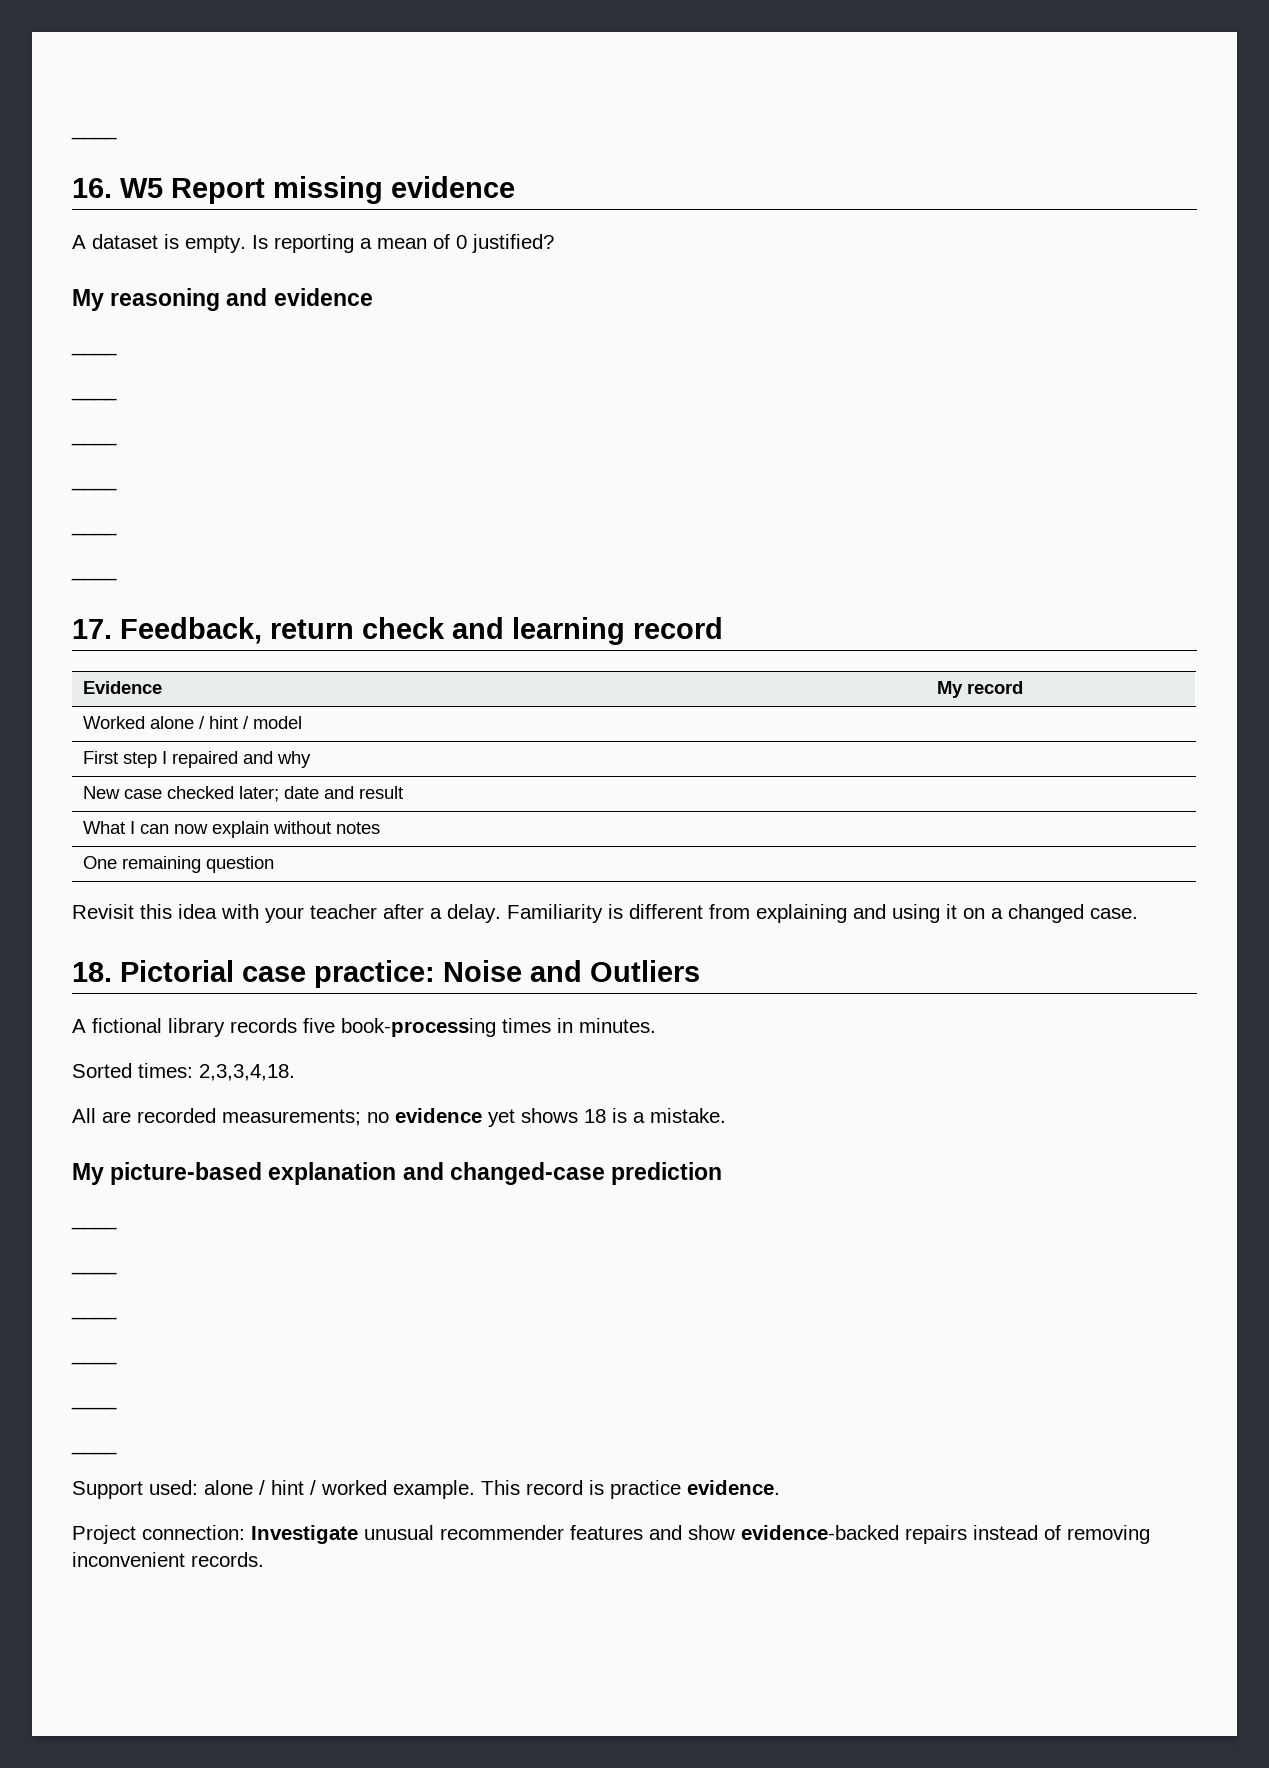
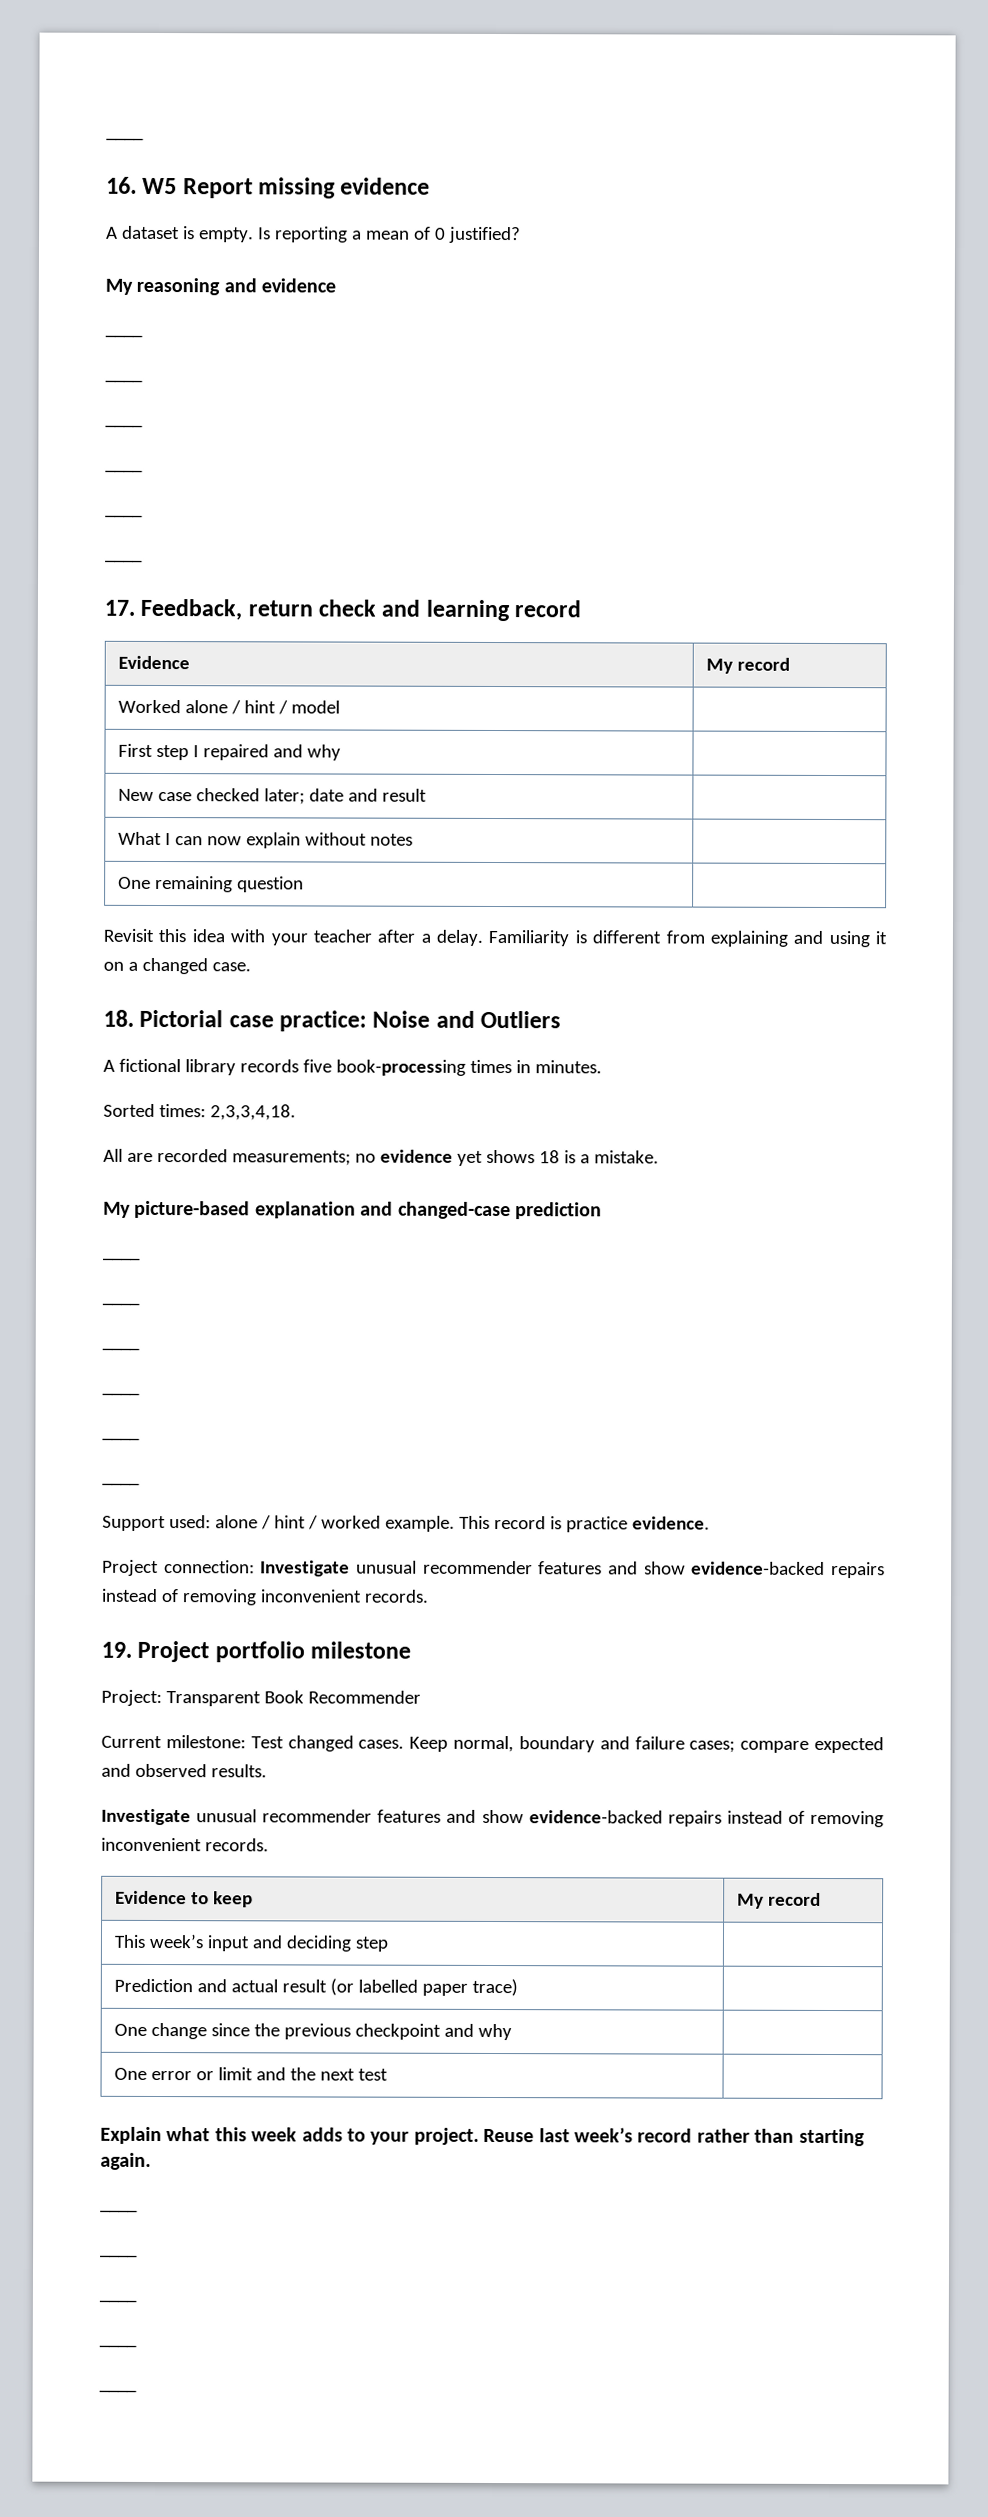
+ 19. Project portfolio milestone
+ Project: Transparent Book Recommender
+ Current milestone: Test changed cases. Keep normal, boundary and failure cases; compare expected and observed results.
+ Investigate unusual recommender features and show evidence-backed repairs instead of removing inconvenient records.
+ Evidence to keep | My record
+ This week’s input and deciding step |
+ Prediction and actual result (or labelled paper trace) |
+ One change since the previous checkpoint and why |
+ One error or limit and the next test |
+ Explain what this week adds to your project. Reuse last week’s record rather than starting again.
+ ____
+ ____
+ ____
+ ____
+ ____

